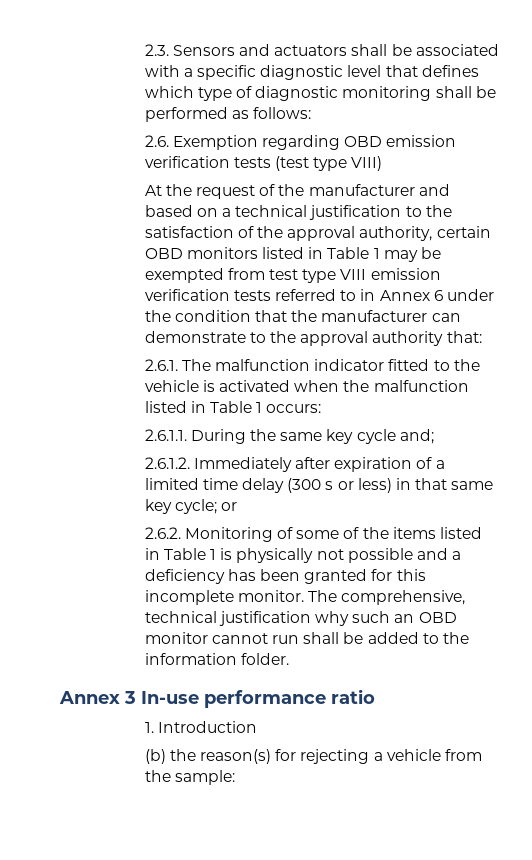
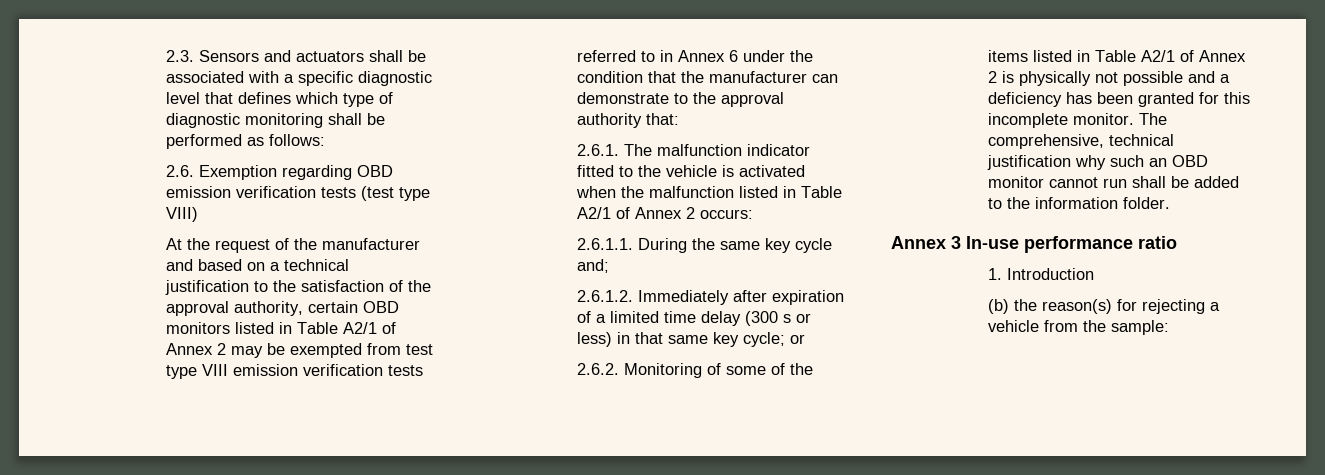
- At the request of the manufacturer and based on a technical justification to the satisfaction of the approval authority, certain OBD monitors listed in Table 1 may be exempted from test type VIII emission verification tests referred to in Annex 6 under the condition that the manufacturer can demonstrate to the approval authority that:
+ At the request of the manufacturer and based on a technical justification to the satisfaction of the approval authority, certain OBD monitors listed in Table A2/1 of Annex 2 may be exempted from test type VIII emission verification tests referred to in Annex 6 under the condition that the manufacturer can demonstrate to the approval authority that:
- 2.6.1. The malfunction indicator fitted to the vehicle is activated when the malfunction listed in Table 1 occurs:
+ 2.6.1. The malfunction indicator fitted to the vehicle is activated when the malfunction listed in Table A2/1 of Annex 2 occurs:
- 2.6.2. Monitoring of some of the items listed in Table 1 is physically not possible and a deficiency has been granted for this incomplete monitor.
+ 2.6.2. Monitoring of some of the items listed in Table A2/1 of Annex 2 is physically not possible and a deficiency has been granted for this incomplete monitor.

